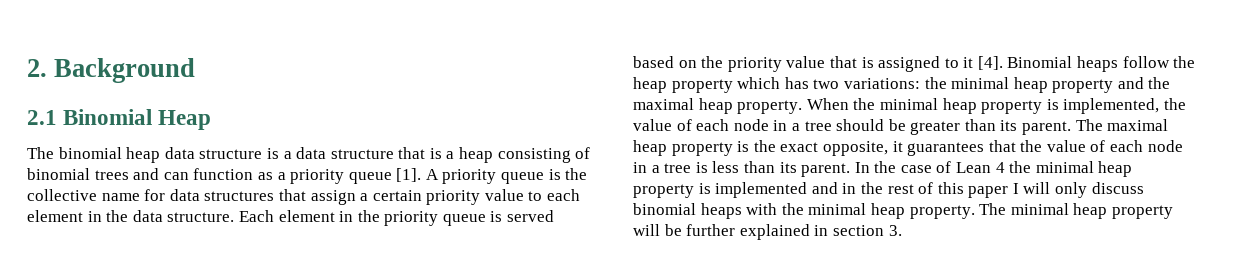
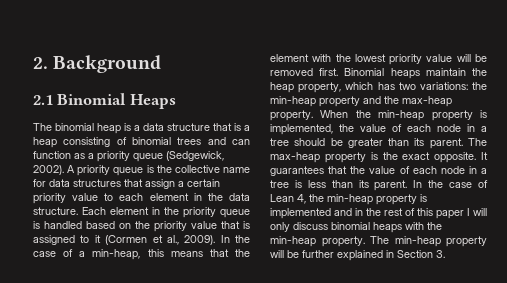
- 2.1 Binomial Heap
+ 2.1 Binomial Heaps
- The binomial heap data structure is a data structure that is a heap consisting of binomial trees and can function as a priority queue [1].
+ The binomial heap is a data structure that is a heap consisting of binomial trees and can function as a priority queue (Sedgewick, 2002).
- Each element in the priority queue is served based on the priority value that is assigned to it [4].
+ Each element in the priority queue is handled based on the priority value that is assigned to it (Cormen et al., 2009). In the case of a min-heap, this means that the element with the lowest priority value will be removed first.
- Binomial heaps follow the heap property which has two variations: the minimal heap property and the maximal heap property.
+ Binomial heaps maintain the heap property, which has two variations: the min-heap property and the max-heap property.
- When the minimal heap property is implemented, the value of each node in a tree should be greater than its parent.
+ When the min-heap property is implemented, the value of each node in a tree should be greater than its parent.
- The maximal heap property is the exact opposite, it guarantees that the value of each node in a tree is less than its parent.
+ The max-heap property is the exact opposite. It guarantees that the value of each node in a tree is less than its parent.
- In the case of Lean 4 the minimal heap property is implemented and in the rest of this paper I will only discuss binomial heaps with the minimal heap property. The minimal heap property will be further explained in section 3.
+ In the case of Lean 4, the min-heap property is implemented and in the rest of this paper I will only discuss binomial heaps with the min-heap property. The min-heap property will be further explained in Section 3.

